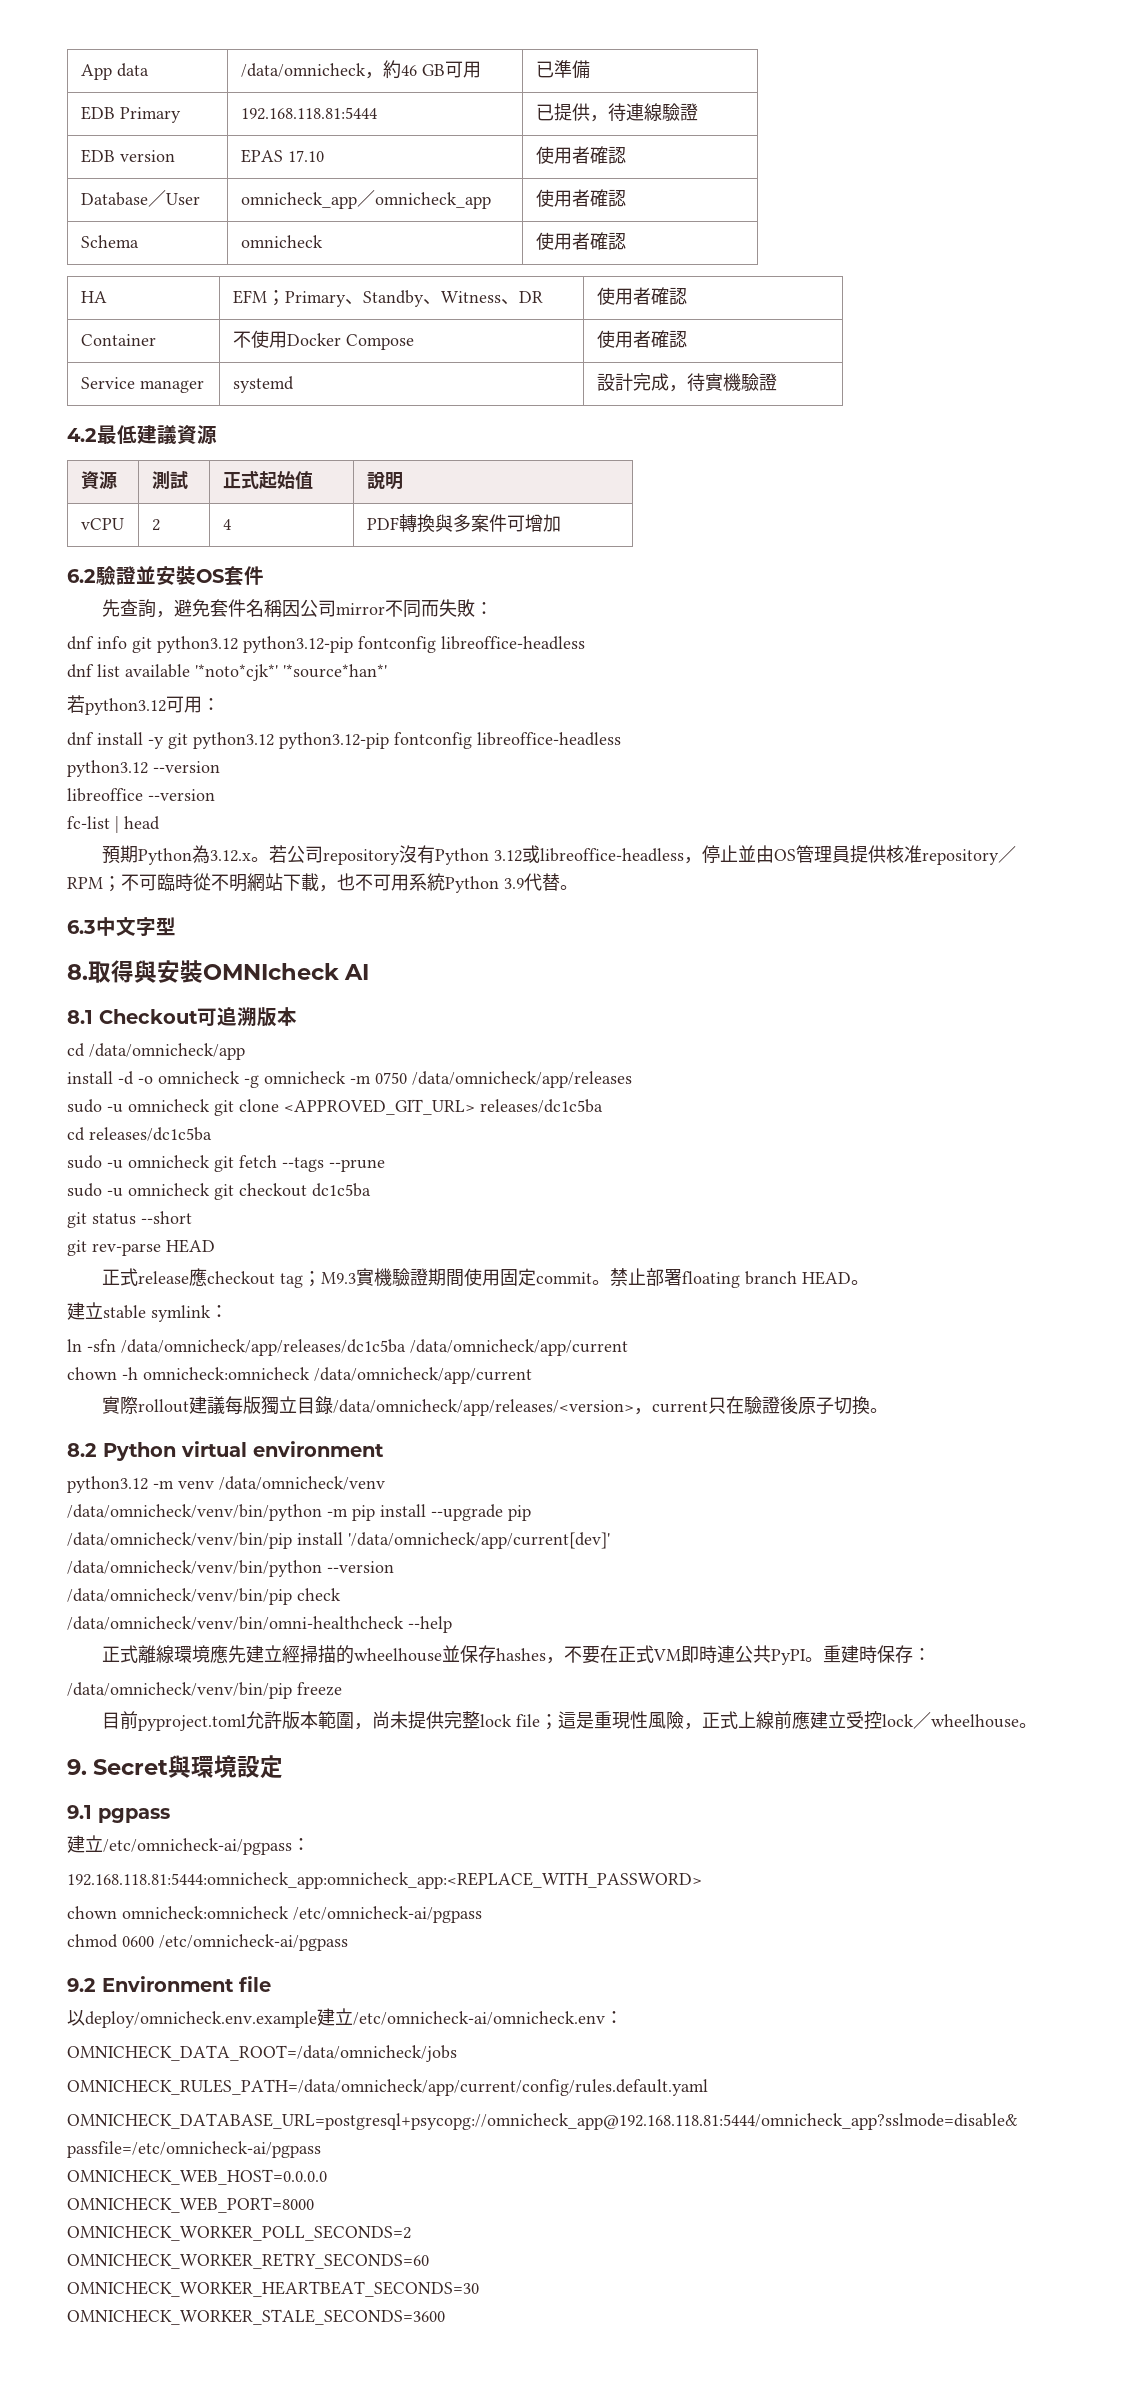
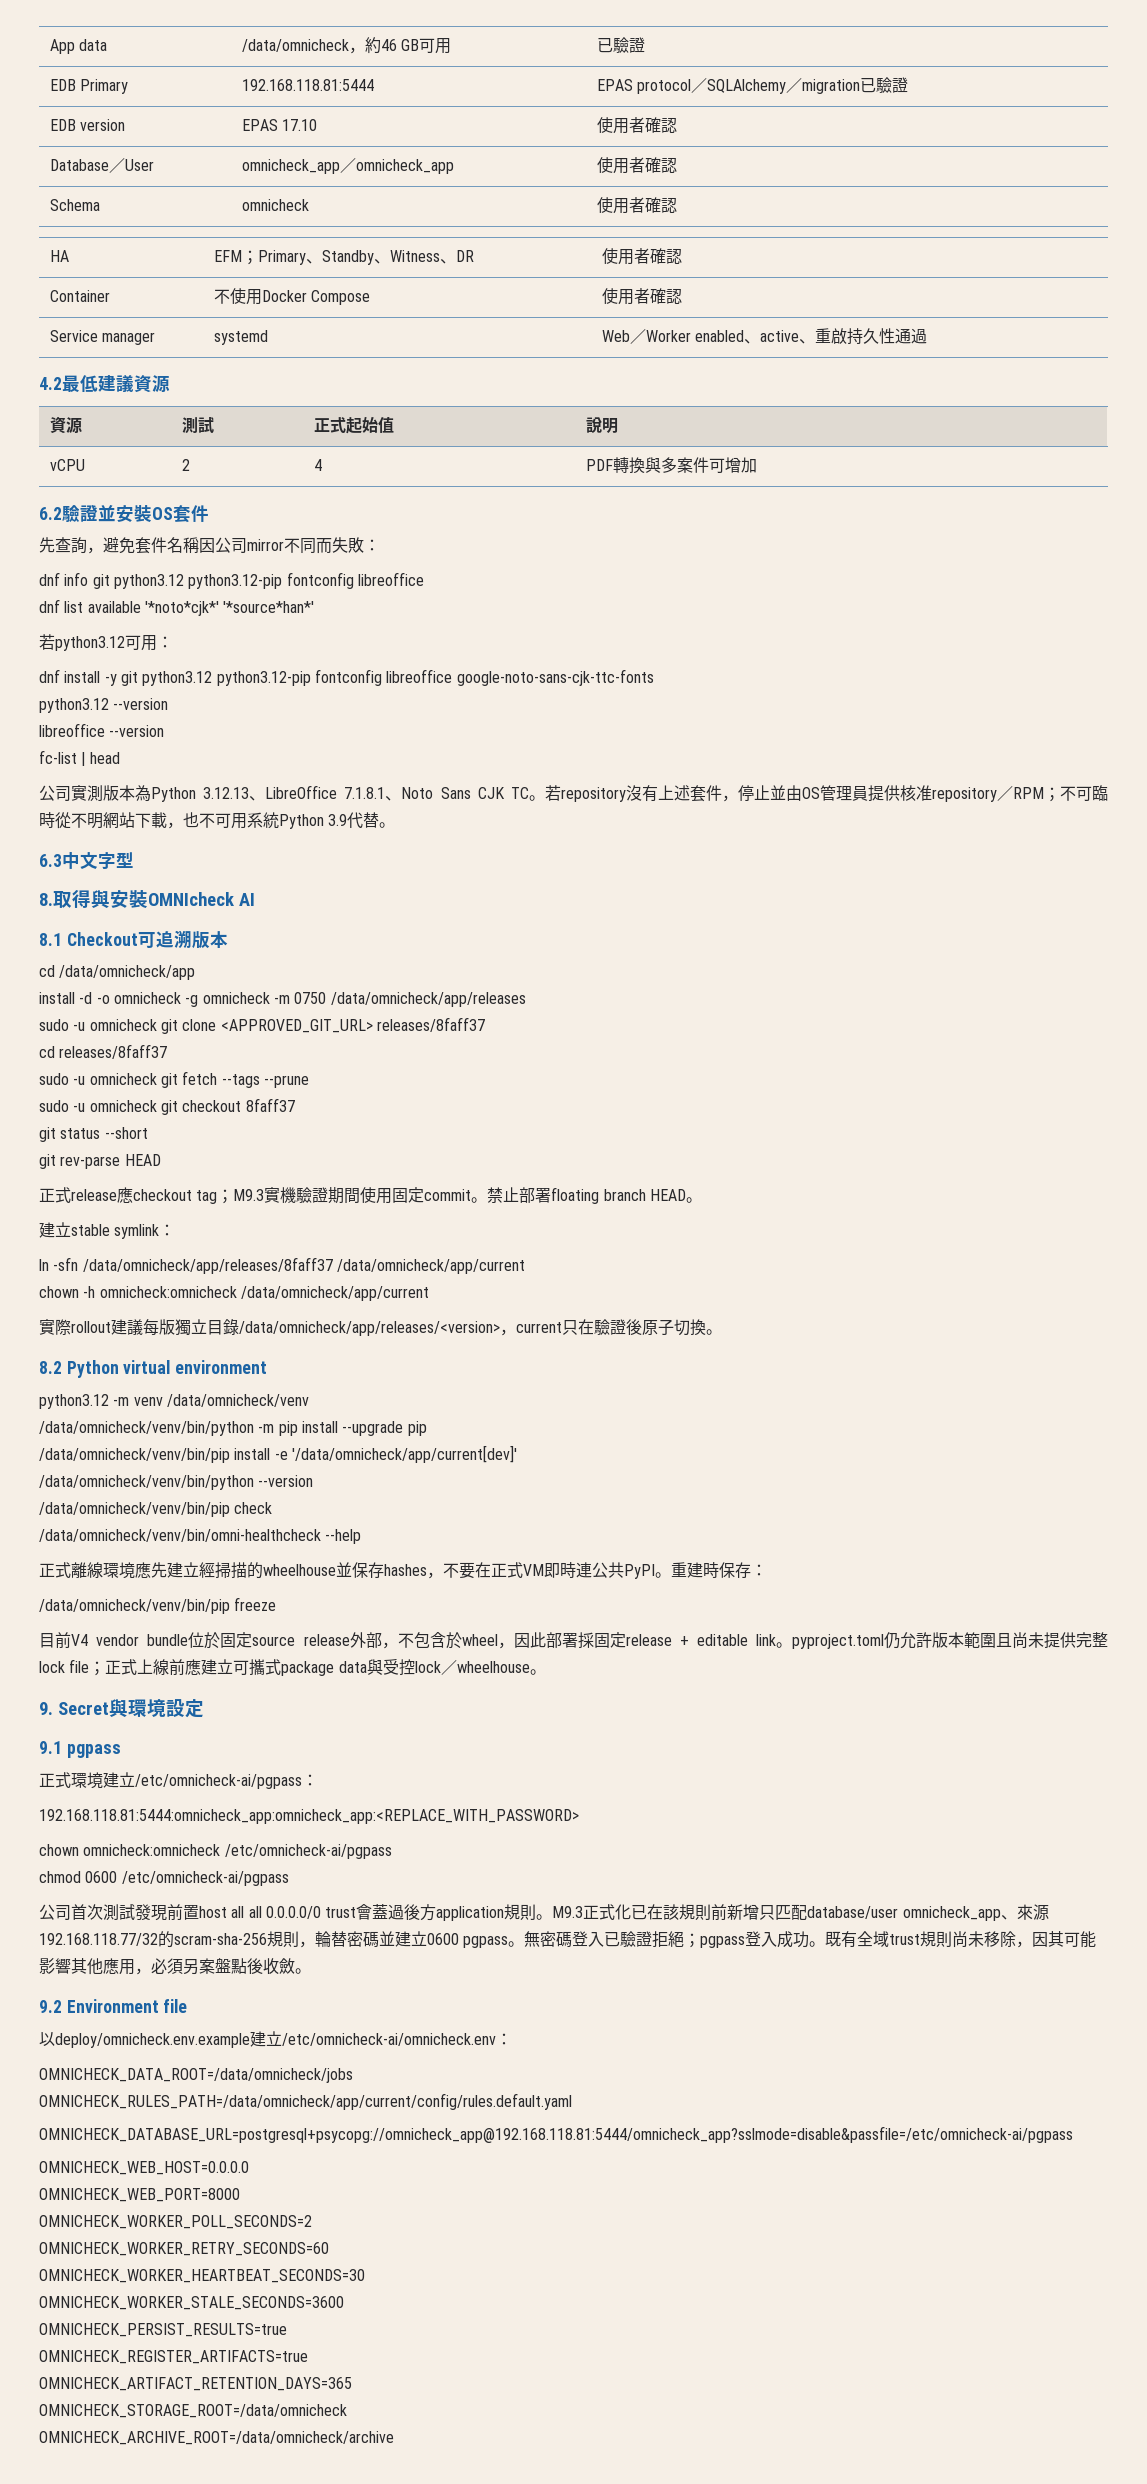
- App data | /data/omnicheck，約46 GB可用 | 已準備
+ App data | /data/omnicheck，約46 GB可用 | 已驗證
- EDB Primary | 192.168.118.81:5444 | 已提供，待連線驗證
+ EDB Primary | 192.168.118.81:5444 | EPAS protocol／SQLAlchemy／migration已驗證
- Service manager | systemd | 設計完成，待實機驗證
+ Service manager | systemd | Web／Worker enabled、active、重啟持久性通過
- dnf info git python3.12 python3.12-pip fontconfig libreoffice-headless
+ dnf info git python3.12 python3.12-pip fontconfig libreoffice
- dnf install -y git python3.12 python3.12-pip fontconfig libreoffice-headless
+ dnf install -y git python3.12 python3.12-pip fontconfig libreoffice google-noto-sans-cjk-ttc-fonts
- 預期Python為3.12.x。若公司repository沒有Python 3.12或libreoffice-headless，停止並由OS管理員提供核准repository／RPM；不可臨時從不明網站下載，也不可用系統Python 3.9代替。
+ 公司實測版本為Python 3.12.13、LibreOffice 7.1.8.1、Noto Sans CJK TC。若repository沒有上述套件，停止並由OS管理員提供核准repository／RPM；不可臨時從不明網站下載，也不可用系統Python 3.9代替。
- sudo -u omnicheck git clone <APPROVED_GIT_URL> releases/dc1c5ba
- cd releases/dc1c5ba
+ sudo -u omnicheck git clone <APPROVED_GIT_URL> releases/8faff37
+ cd releases/8faff37
- sudo -u omnicheck git checkout dc1c5ba
+ sudo -u omnicheck git checkout 8faff37
- ln -sfn /data/omnicheck/app/releases/dc1c5ba /data/omnicheck/app/current
+ ln -sfn /data/omnicheck/app/releases/8faff37 /data/omnicheck/app/current
- /data/omnicheck/venv/bin/pip install '/data/omnicheck/app/current[dev]'
+ /data/omnicheck/venv/bin/pip install -e '/data/omnicheck/app/current[dev]'
- 目前pyproject.toml允許版本範圍，尚未提供完整lock file；這是重現性風險，正式上線前應建立受控lock／wheelhouse。
+ 目前V4 vendor bundle位於固定source release外部，不包含於wheel，因此部署採固定release + editable link。pyproject.toml仍允許版本範圍且尚未提供完整lock file；正式上線前應建立可攜式package data與受控lock／wheelhouse。
- 建立/etc/omnicheck-ai/pgpass：
+ 正式環境建立/etc/omnicheck-ai/pgpass：
+ 公司首次測試發現前置host all all 0.0.0.0/0 trust會蓋過後方application規則。M9.3正式化已在該規則前新增只匹配database/user omnicheck_app、來源192.168.118.77/32的scram-sha-256規則，輪替密碼並建立0600 pgpass。無密碼登入已驗證拒絕；pgpass登入成功。既有全域trust規則尚未移除，因其可能影響其他應用，必須另案盤點後收斂。
+ OMNICHECK_PERSIST_RESULTS=true
+ OMNICHECK_REGISTER_ARTIFACTS=true
+ OMNICHECK_ARTIFACT_RETENTION_DAYS=365
+ OMNICHECK_STORAGE_ROOT=/data/omnicheck
+ OMNICHECK_ARCHIVE_ROOT=/data/omnicheck/archive

